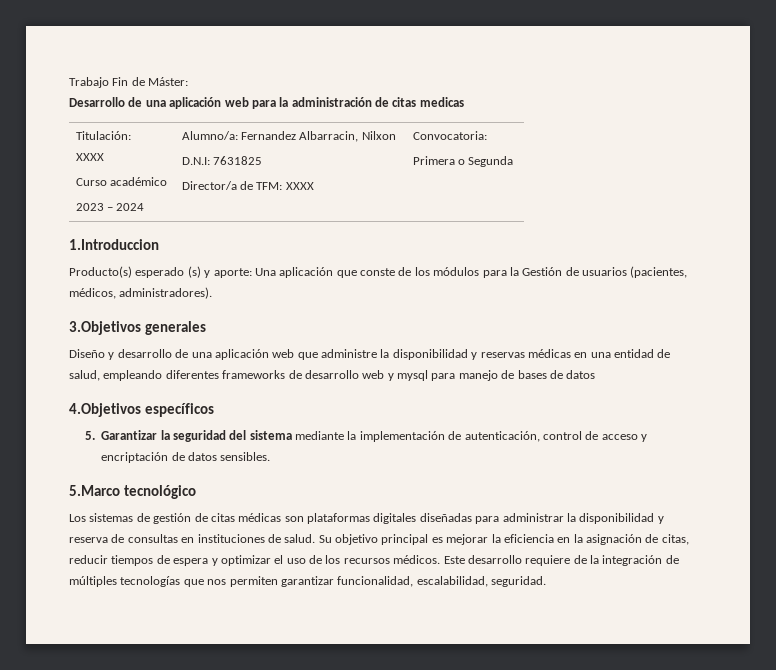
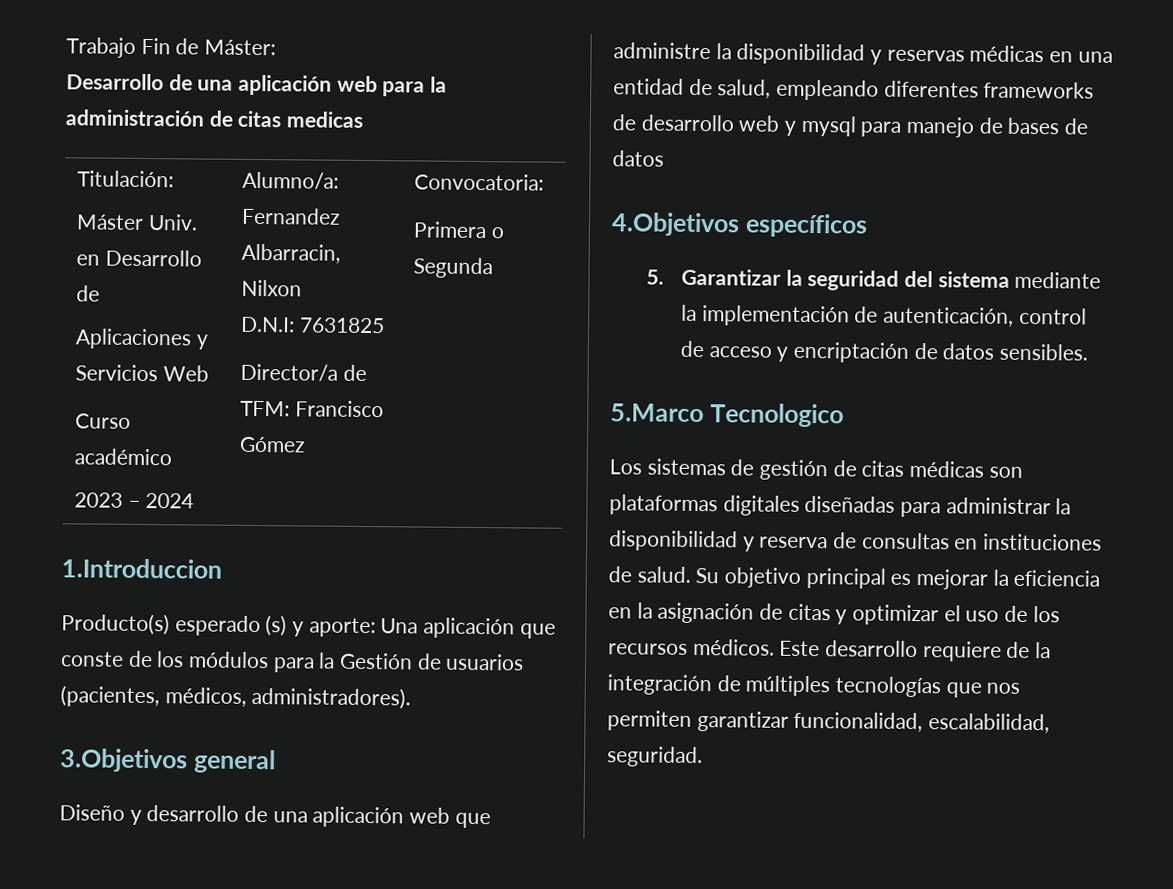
  Titulación:
- XXXX
+ Máster Univ. en Desarrollo de
+ Aplicaciones y Servicios Web
  Curso académico
  2023 – 2024 | Alumno/a: Fernandez Albarracin, Nilxon
  D.N.I: 7631825
- Director/a de TFM: XXXX | Convocatoria:
+ Director/a de TFM: Francisco Gómez | Convocatoria:
- 3.Objetivos generales
+ 3.Objetivos general
- 5.Marco tecnológico
+ 5.Marco Tecnologico
- Su objetivo principal es mejorar la eficiencia en la asignación de citas, reducir tiempos de espera y optimizar el uso de los recursos médicos.
+ Su objetivo principal es mejorar la eficiencia en la asignación de citas y optimizar el uso de los recursos médicos.

